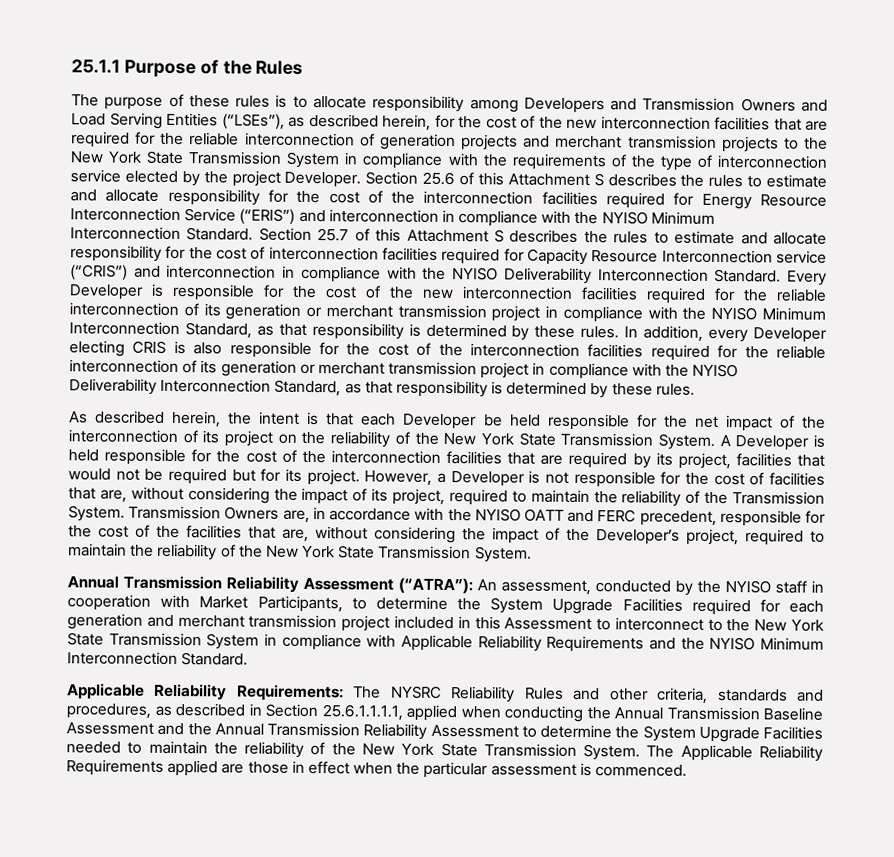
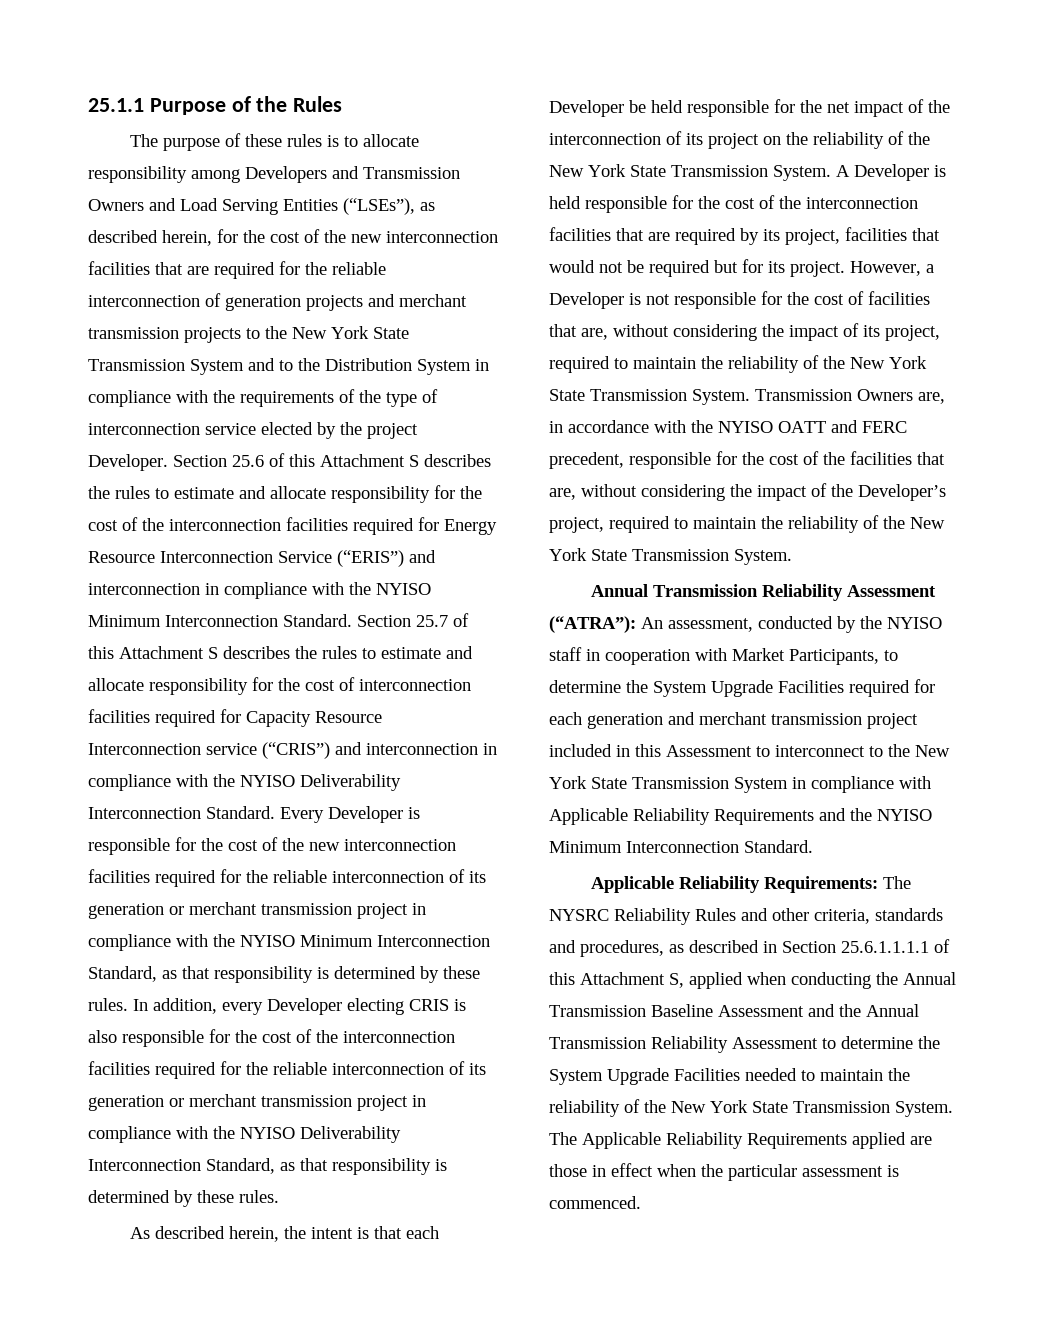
- The purpose of these rules is to allocate responsibility among Developers and Transmission Owners and Load Serving Entities (“LSEs”), as described herein, for the cost of the new interconnection facilities that are required for the reliable interconnection of generation projects and merchant transmission projects to the New York State Transmission System in compliance with the requirements of the type of interconnection service elected by the project Developer.
+ The purpose of these rules is to allocate responsibility among Developers and Transmission Owners and Load Serving Entities (“LSEs”), as described herein, for the cost of the new interconnection facilities that are required for the reliable interconnection of generation projects and merchant transmission projects to the New York State Transmission System and to the Distribution System in compliance with the requirements of the type of interconnection service elected by the project Developer.
- However, a Developer is not responsible for the cost of facilities that are, without considering the impact of its project, required to maintain the reliability of the Transmission System.
+ However, a Developer is not responsible for the cost of facilities that are, without considering the impact of its project, required to maintain the reliability of the New York State Transmission System.
- Applicable Reliability Requirements: The NYSRC Reliability Rules and other criteria, standards and procedures, as described in Section 25.6.1.1.1.1, applied when conducting the Annual Transmission Baseline Assessment and the Annual Transmission Reliability Assessment to determine the System Upgrade Facilities needed to maintain the reliability of the New York State Transmission System.
+ Applicable Reliability Requirements: The NYSRC Reliability Rules and other criteria, standards and procedures, as described in Section 25.6.1.1.1.1 of this Attachment S, applied when conducting the Annual Transmission Baseline Assessment and the Annual Transmission Reliability Assessment to determine the System Upgrade Facilities needed to maintain the reliability of the New York State Transmission System.

